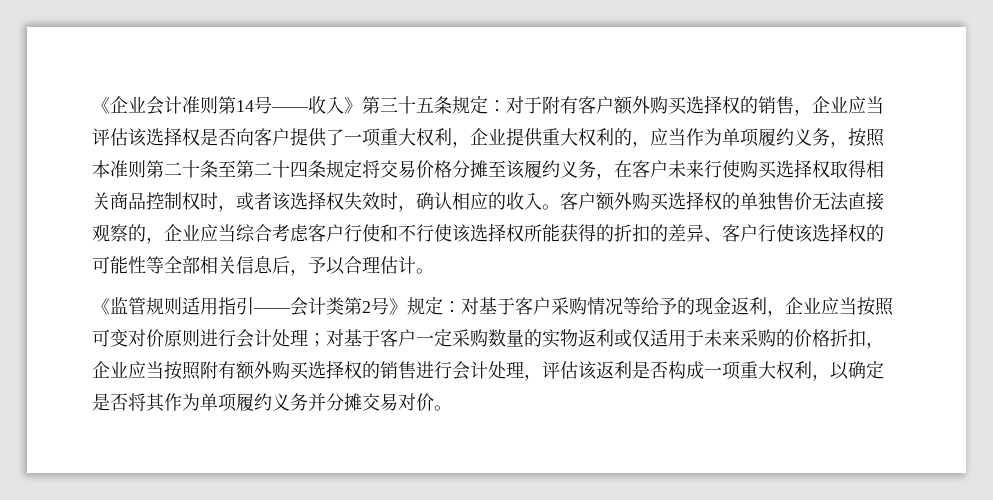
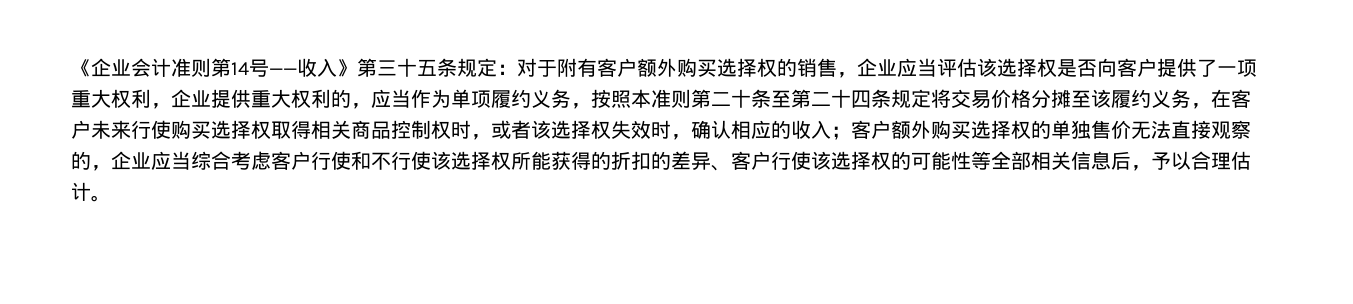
- 对于附有客户额外购买选择权的销售，企业应当评估该选择权是否向客户提供了一项重大权利，企业提供重大权利的，应当作为单项履约义务，按照本准则第二十条至第二十四条规定将交易价格分摊至该履约义务，在客户未来行使购买选择权取得相关商品控制权时，或者该选择权失效时，确认相应的收入。
+ 对于附有客户额外购买选择权的销售，企业应当评估该选择权是否向客户提供了一项重大权利，企业提供重大权利的，应当作为单项履约义务，按照本准则第二十条至第二十四条规定将交易价格分摊至该履约义务，在客户未来行使购买选择权取得相关商品控制权时，或者该选择权失效时，确认相应的收入；
- 《监管规则适用指引——会计类第2号》规定：对基于客户采购情况等给予的现金返利，企业应当按照可变对价原则进行会计处理；对基于客户一定采购数量的实物返利或仅适用于未来采购的价格折扣，企业应当按照附有额外购买选择权的销售进行会计处理，评估该返利是否构成一项重大权利，以确定是否将其作为单项履约义务并分摊交易对价。

